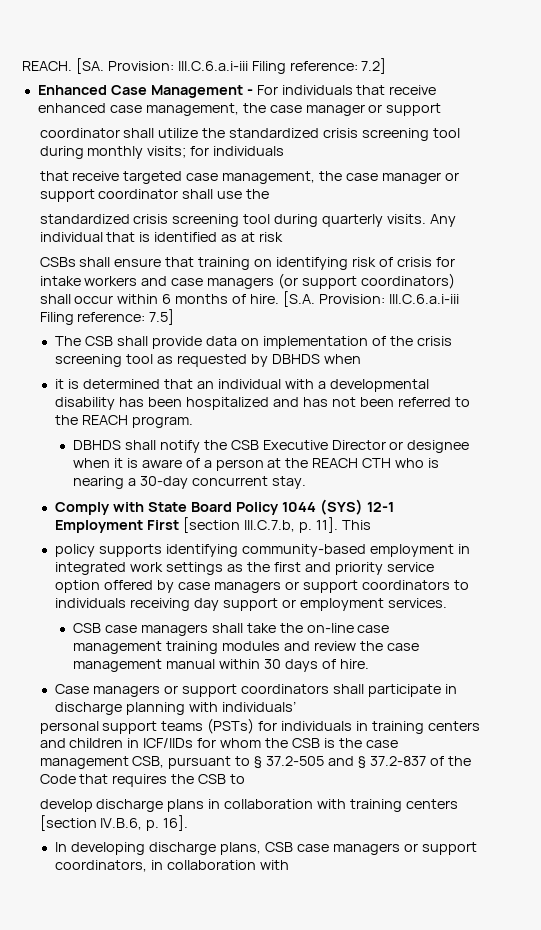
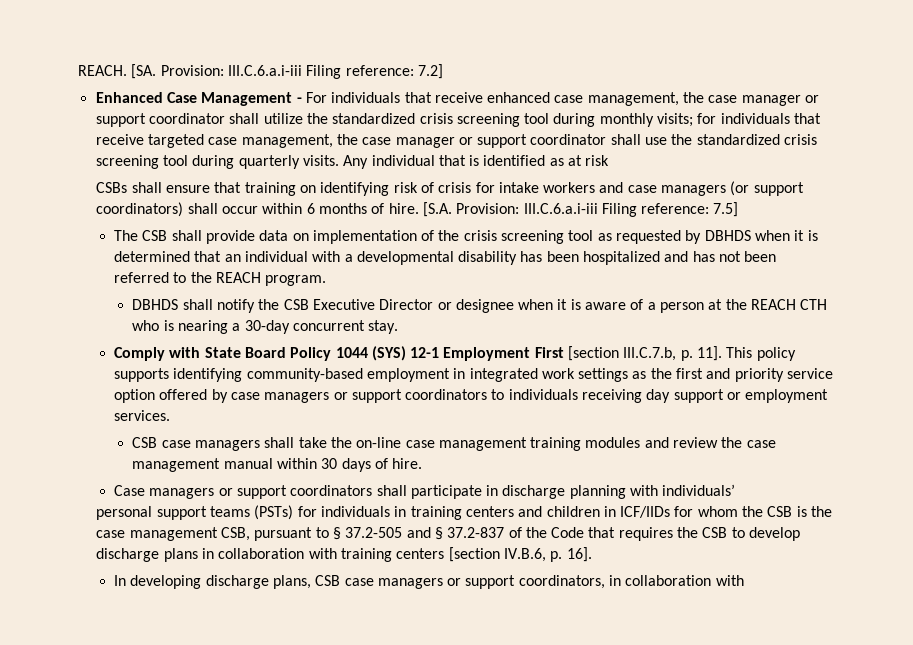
- Enhanced Case Management - For individuals that receive enhanced case management, the case manager or support
- coordinator shall utilize the standardized crisis screening tool during monthly visits; for individuals
- that receive targeted case management, the case manager or support coordinator shall use the
- standardized crisis screening tool during quarterly visits.
+ Enhanced Case Management - For individuals that receive enhanced case management, the case manager or support coordinator shall utilize the standardized crisis screening tool during monthly visits; for individuals that receive targeted case management, the case manager or support coordinator shall use the standardized crisis screening tool during quarterly visits.
- The CSB shall provide data on implementation of the crisis screening tool as requested by DBHDS when
- it is determined that an individual with a developmental disability has been hospitalized and has not been referred to the REACH program.
+ The CSB shall provide data on implementation of the crisis screening tool as requested by DBHDS when it is determined that an individual with a developmental disability has been hospitalized and has not been referred to the REACH program.
- This
- policy supports identifying community-based employment in integrated work settings as the first and priority service option offered by case managers or support coordinators to individuals receiving day support or employment services.
+ This policy supports identifying community-based employment in integrated work settings as the first and priority service option offered by case managers or support coordinators to individuals receiving day support or employment services.
- personal support teams (PSTs) for individuals in training centers and children in ICF/IIDs for whom the CSB is the case management CSB, pursuant to § 37.2-505 and § 37.2-837 of the Code that requires the CSB to
- develop discharge plans in collaboration with training centers [section IV.B.6, p. 16].
+ personal support teams (PSTs) for individuals in training centers and children in ICF/IIDs for whom the CSB is the case management CSB, pursuant to § 37.2-505 and § 37.2-837 of the Code that requires the CSB to develop discharge plans in collaboration with training centers [section IV.B.6, p. 16].

